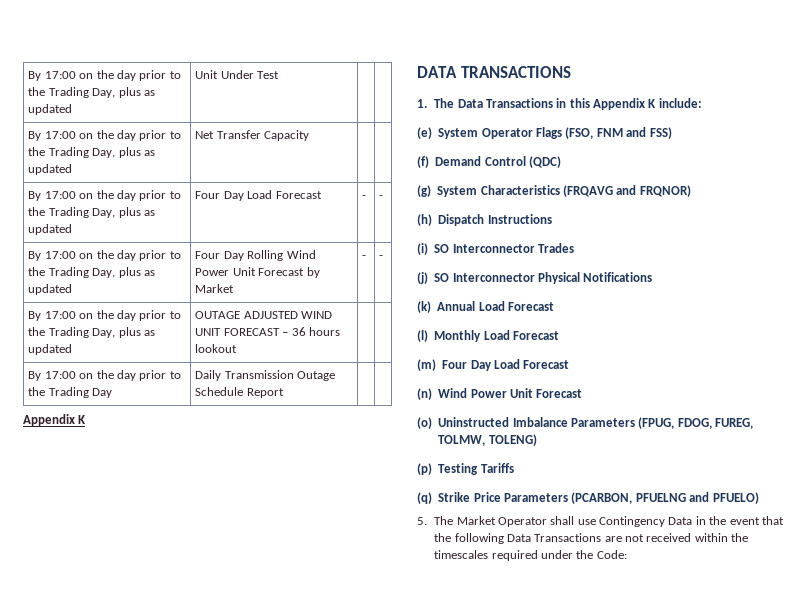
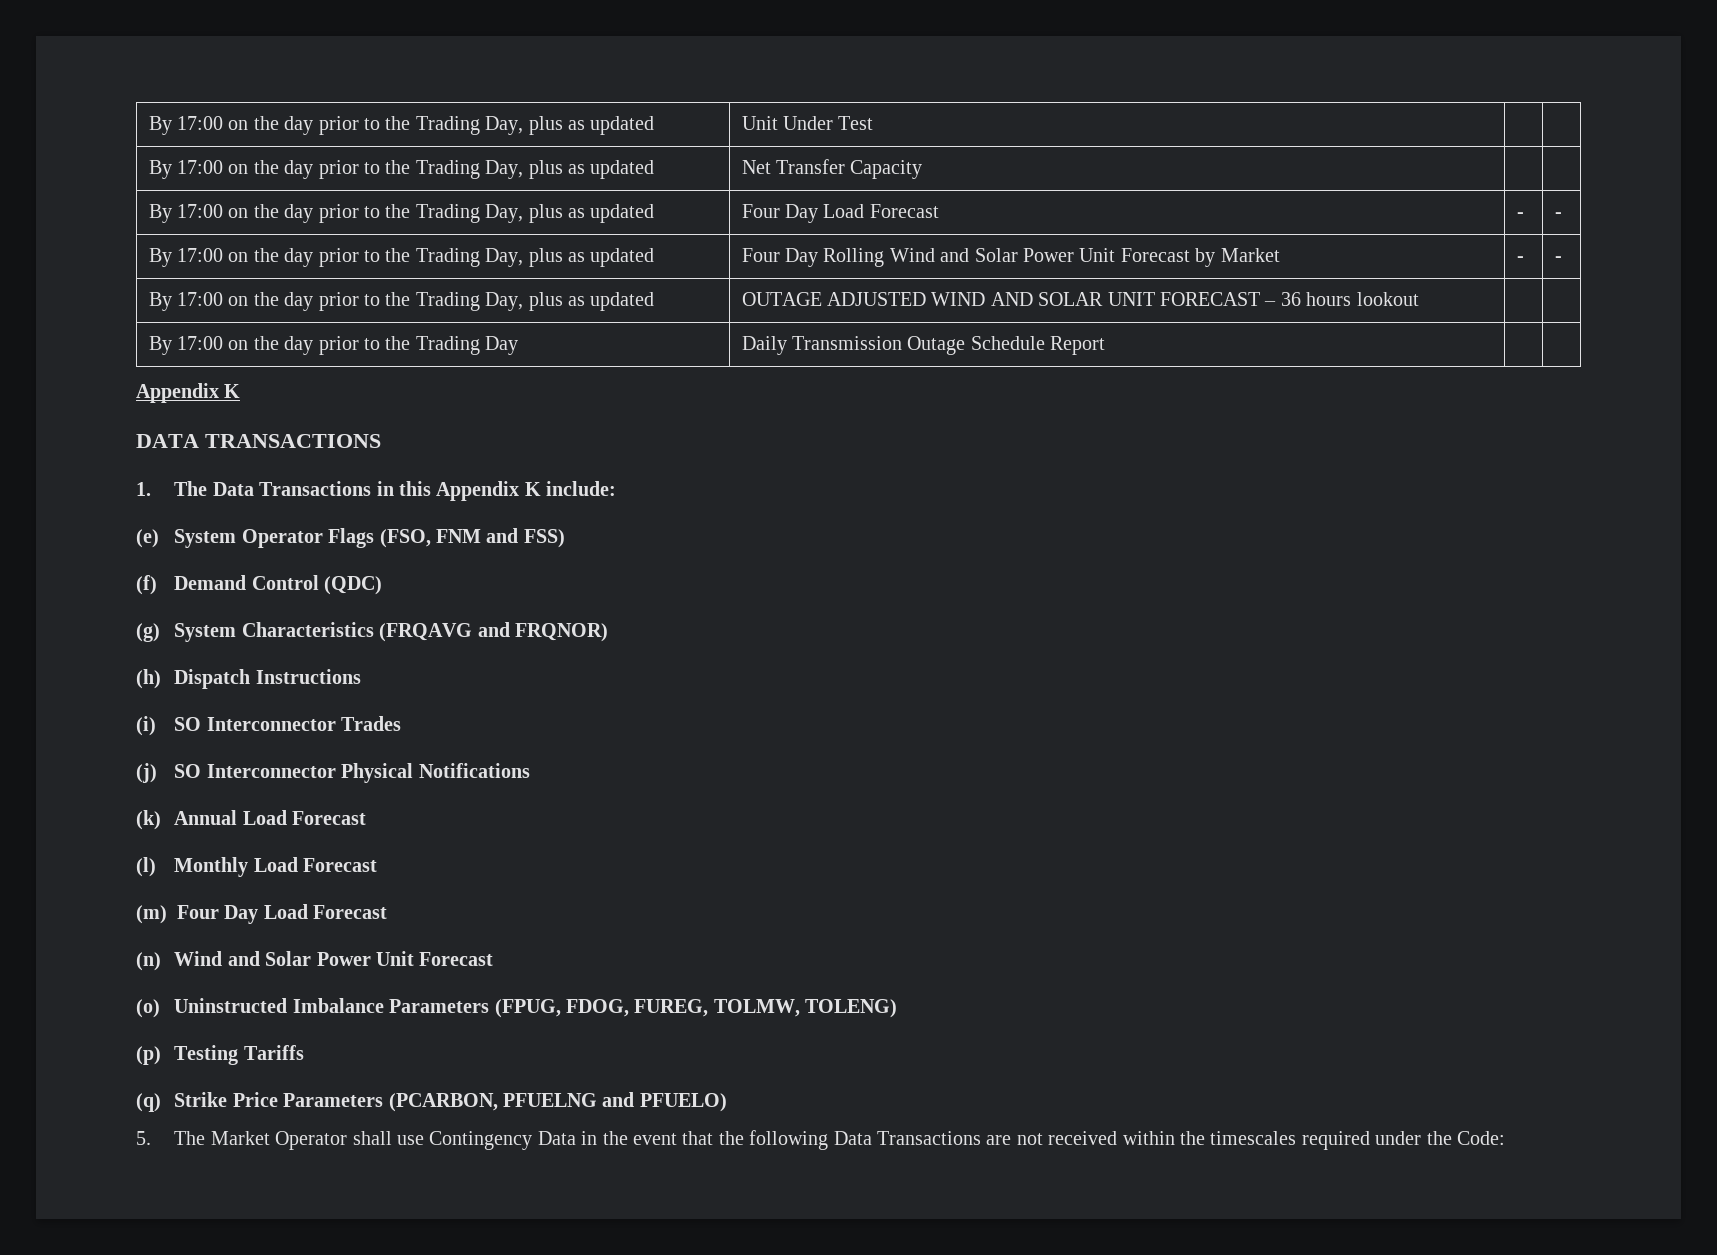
- By 17:00 on the day prior to the Trading Day, plus as updated | Four Day Rolling Wind Power Unit Forecast by Market | - | -
+ By 17:00 on the day prior to the Trading Day, plus as updated | Four Day Rolling Wind and Solar Power Unit Forecast by Market | - | -
- By 17:00 on the day prior to the Trading Day, plus as updated | OUTAGE ADJUSTED WIND UNIT FORECAST – 36 hours lookout | |
+ By 17:00 on the day prior to the Trading Day, plus as updated | OUTAGE ADJUSTED WIND AND SOLAR UNIT FORECAST – 36 hours lookout | |
- (n) Wind Power Unit Forecast
+ (n) Wind and Solar Power Unit Forecast

